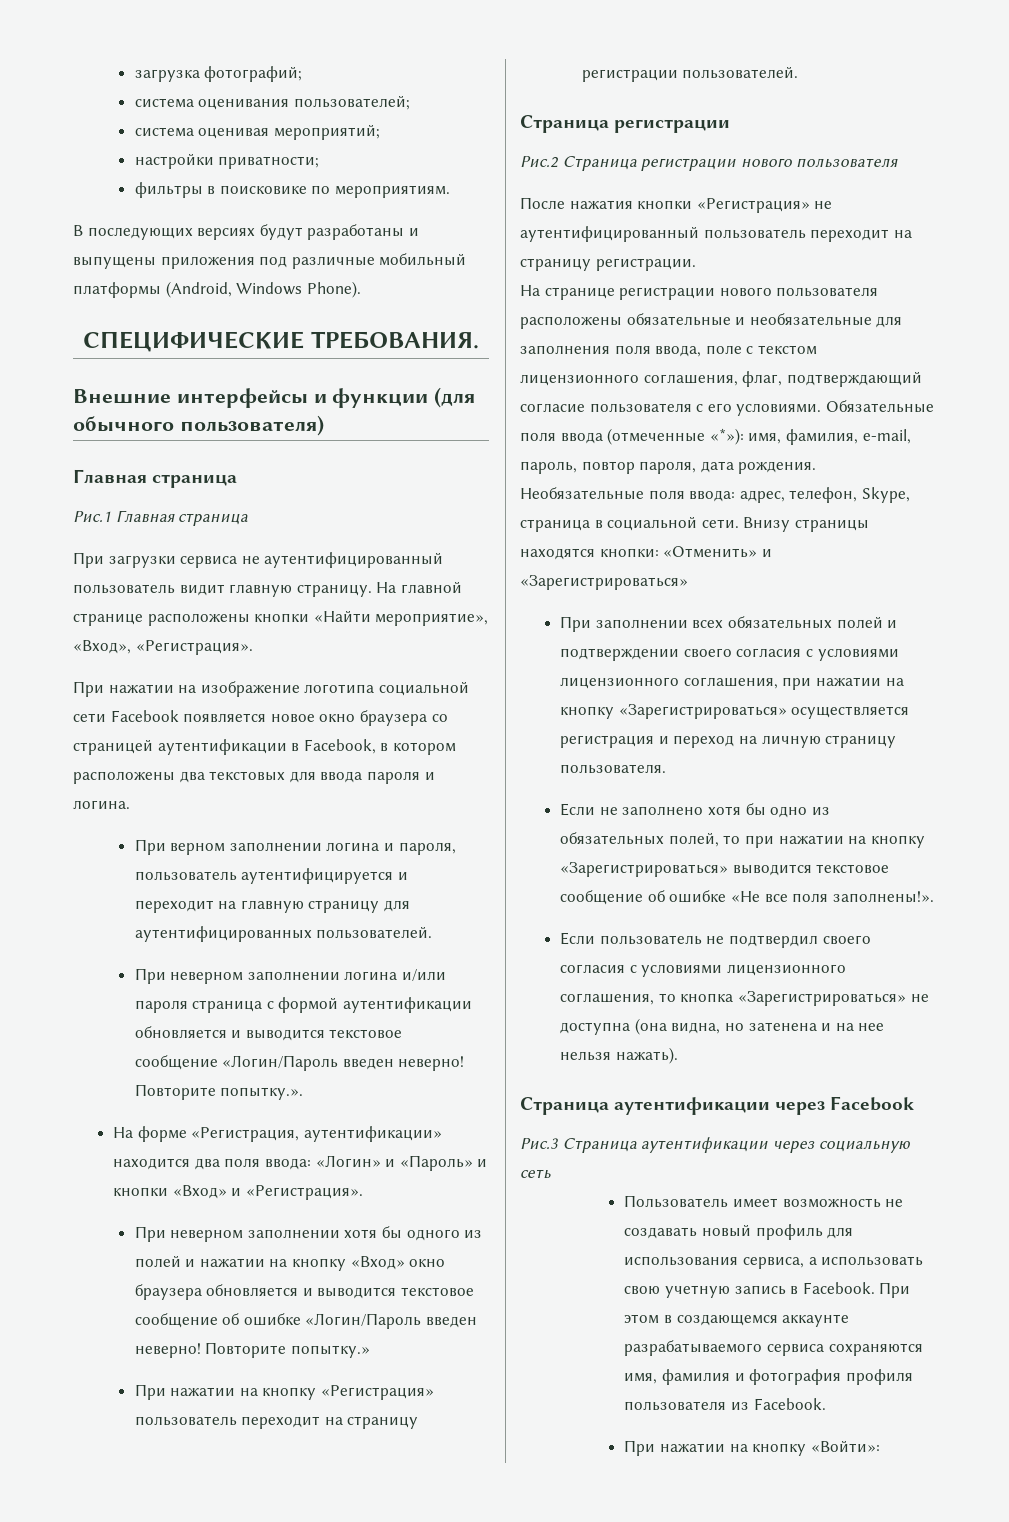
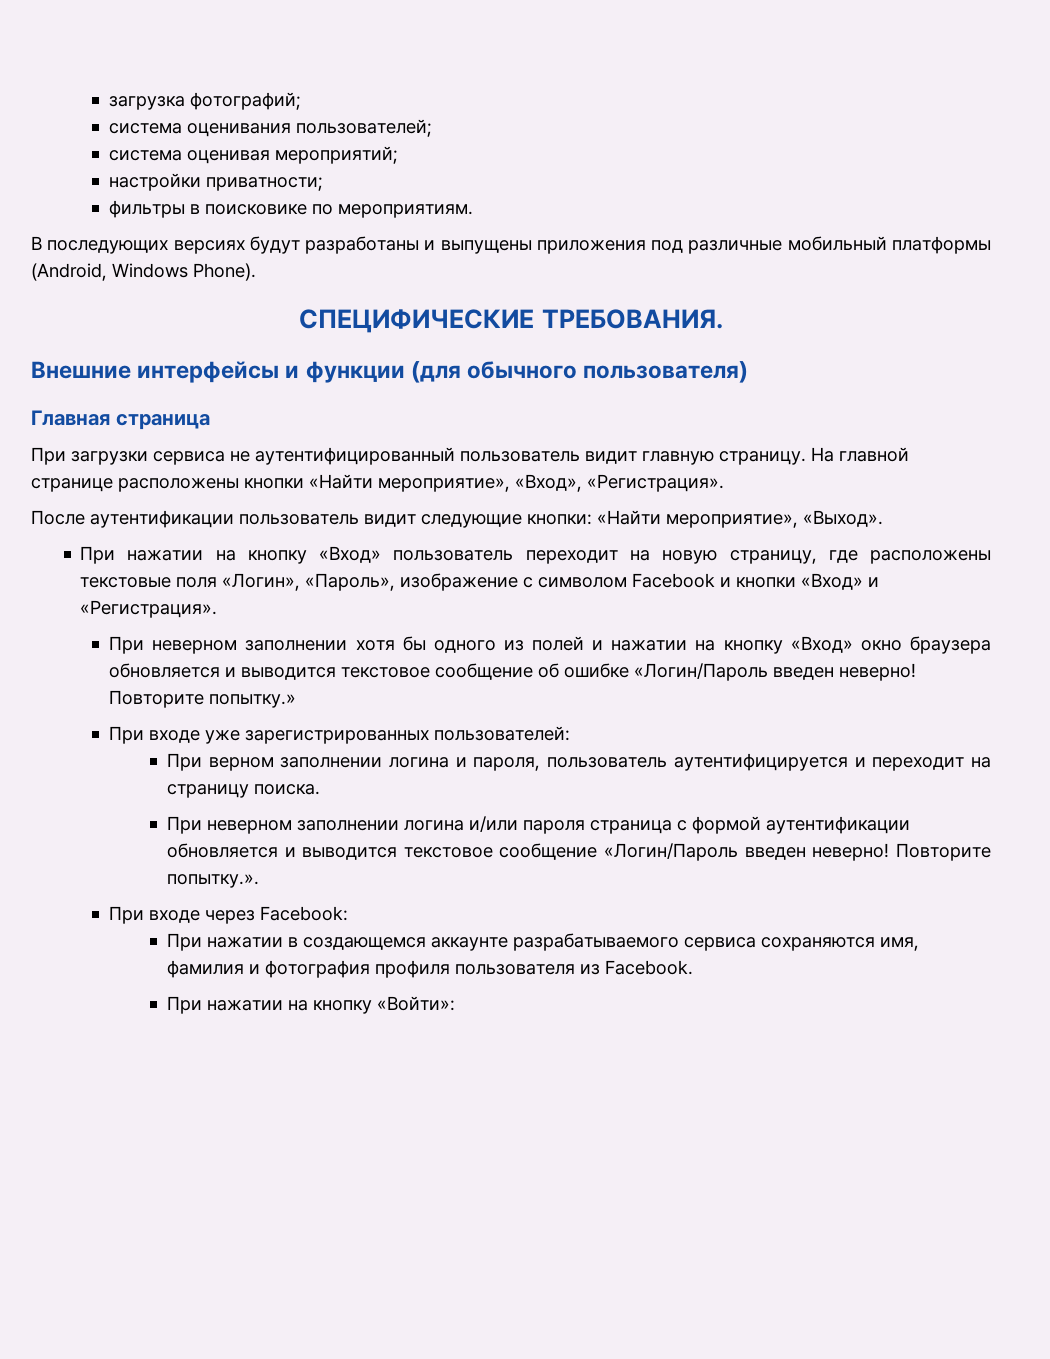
- Рис.1 Главная страница
- При нажатии на изображение логотипа социальной сети Facebook появляется новое окно браузера со страницей аутентификации в Facebook, в котором расположены два текстовых для ввода пароля и логина.
- При верном заполнении логина и пароля, пользователь аутентифицируется и переходит на главную страницу для аутентифицированных пользователей.
- При неверном заполнении логина и/или пароля страница с формой аутентификации обновляется и выводится текстовое сообщение «Логин/Пароль введен неверно! Повторите попытку.».
- На форме «Регистрация, аутентификации» находится два поля ввода: «Логин» и «Пароль» и кнопки «Вход» и «Регистрация».
+ После аутентификации пользователь видит следующие кнопки: «Найти мероприятие», «Выход».
+ При нажатии на кнопку «Вход» пользователь переходит на новую страницу, где расположены текстовые поля «Логин», «Пароль», изображение с символом Facebook и кнопки «Вход» и «Регистрация».
- При нажатии на кнопку «Регистрация» пользователь переходит на страницу регистрации пользователей.
- Страница регистрации
- Рис.2 Страница регистрации нового пользователя
- После нажатия кнопки «Регистрация» не аутентифицированный пользователь переходит на страницу регистрации.
- На странице регистрации нового пользователя расположены обязательные и необязательные для заполнения поля ввода, поле с текстом лицензионного соглашения, флаг, подтверждающий согласие пользователя с его условиями. Обязательные поля ввода (отмеченные «*»): имя, фамилия, e-mail, пароль, повтор пароля, дата рождения. Необязательные поля ввода: адрес, телефон, Skype, страница в социальной сети. Внизу страницы находятся кнопки: «Отменить» и «Зарегистрироваться»
- При заполнении всех обязательных полей и подтверждении своего согласия с условиями лицензионного соглашения, при нажатии на кнопку «Зарегистрироваться» осуществляется регистрация и переход на личную страницу пользователя.
- Если не заполнено хотя бы одно из обязательных полей, то при нажатии на кнопку «Зарегистрироваться» выводится текстовое сообщение об ошибке «Не все поля заполнены!».
- Если пользователь не подтвердил своего согласия с условиями лицензионного соглашения, то кнопка «Зарегистрироваться» не доступна (она видна, но затенена и на нее нельзя нажать).
- Страница аутентификации через Facebook
- Рис.3 Страница аутентификации через социальную сеть
- Пользователь имеет возможность не создавать новый профиль для использования сервиса, а использовать свою учетную запись в Facebook. При этом в создающемся аккаунте разрабатываемого сервиса сохраняются имя, фамилия и фотография профиля пользователя из Facebook.
+ При входе уже зарегистрированных пользователей:
+ При верном заполнении логина и пароля, пользователь аутентифицируется и переходит на страницу поиска.
+ При неверном заполнении логина и/или пароля страница с формой аутентификации обновляется и выводится текстовое сообщение «Логин/Пароль введен неверно! Повторите попытку.».
+ При входе через Facebook:
+ При нажатии в создающемся аккаунте разрабатываемого сервиса сохраняются имя, фамилия и фотография профиля пользователя из Facebook.

